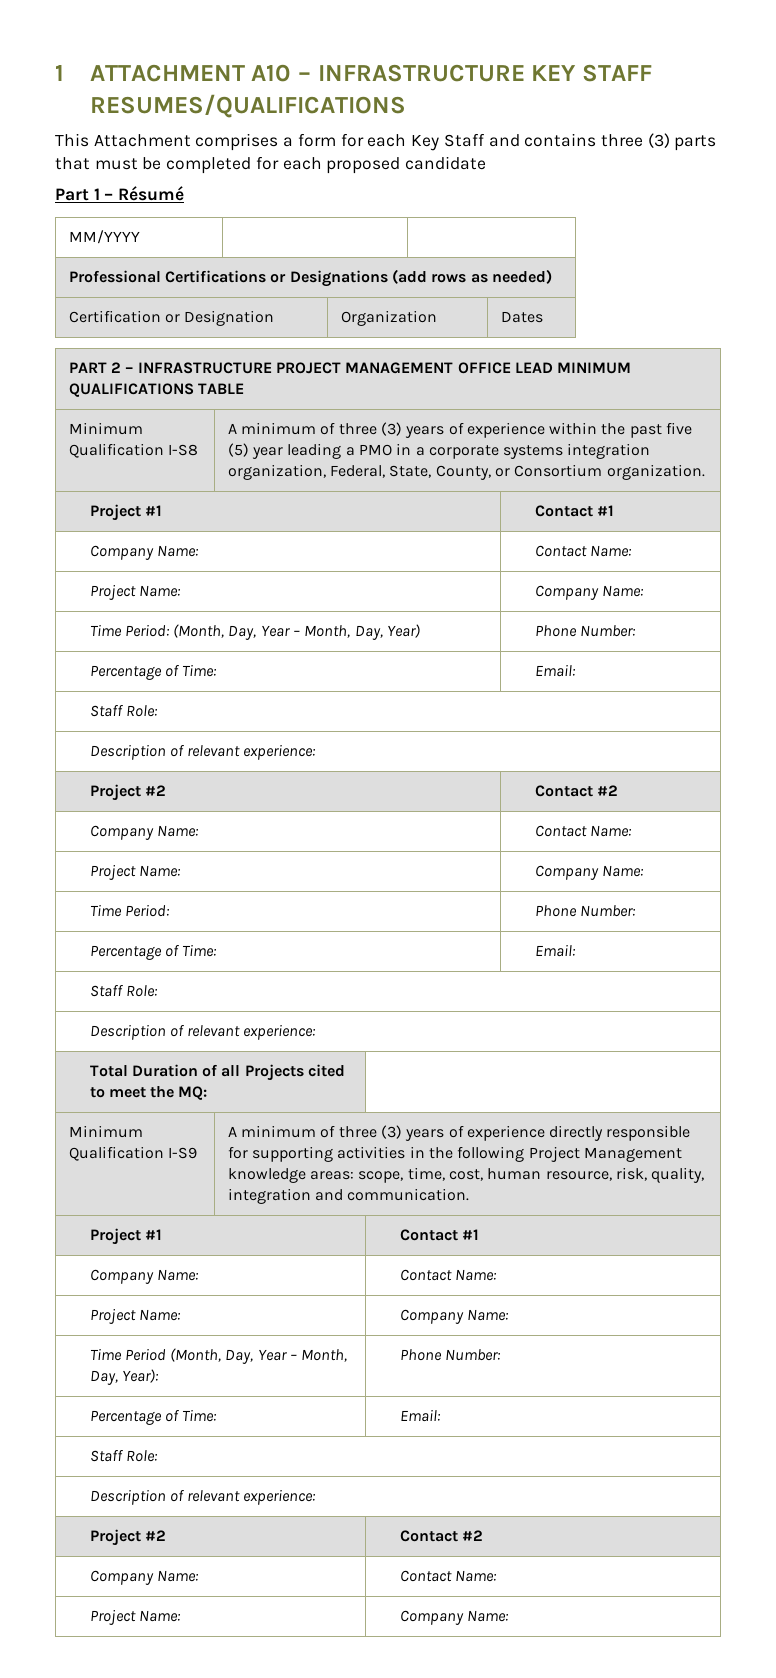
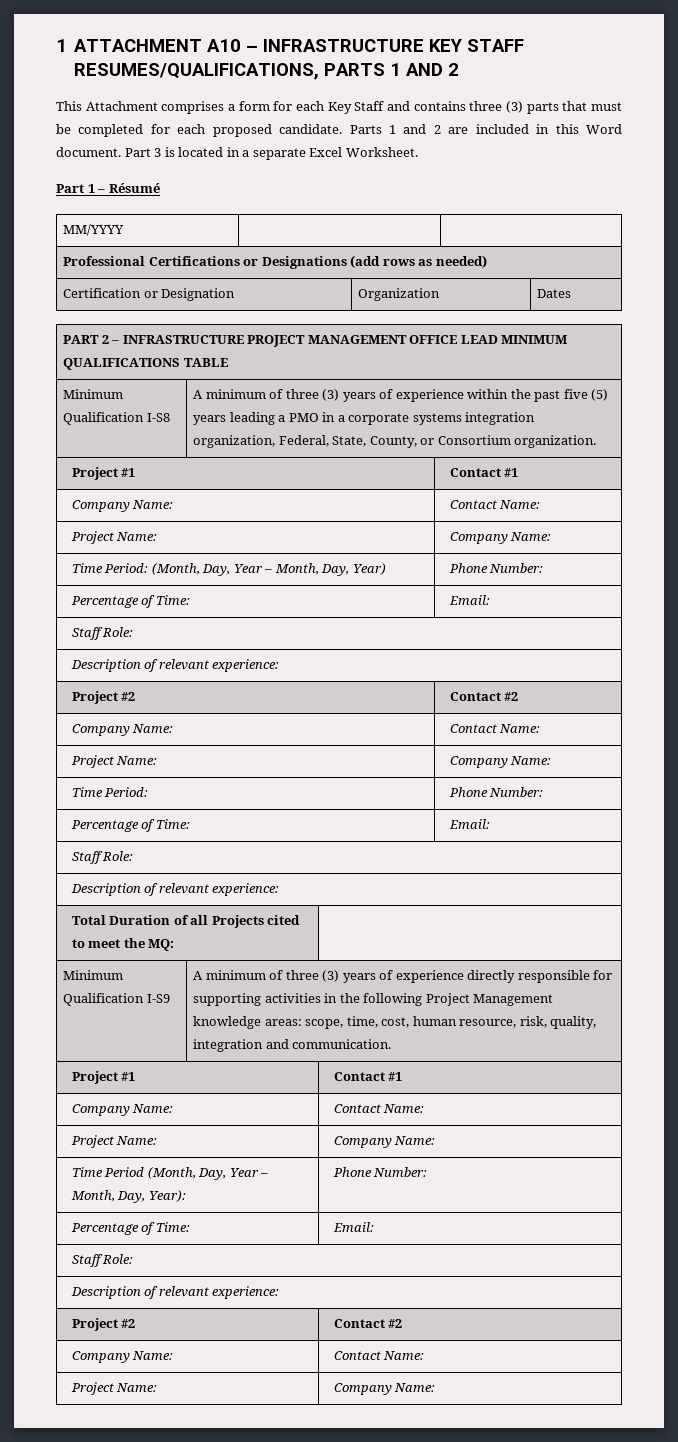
- 1 ATTACHMENT A10 – INFRASTRUCTURE KEY STAFF RESUMES/QUALIFICATIONS
+ 1 ATTACHMENT A10 – INFRASTRUCTURE KEY STAFF RESUMES/QUALIFICATIONS, PARTS 1 AND 2
- This Attachment comprises a form for each Key Staff and contains three (3) parts that must be completed for each proposed candidate
+ This Attachment comprises a form for each Key Staff and contains three (3) parts that must be completed for each proposed candidate. Parts 1 and 2 are included in this Word document. Part 3 is located in a separate Excel Worksheet.
- Minimum Qualification I-S8 | A minimum of three (3) years of experience within the past five (5) year leading a PMO in a corporate systems integration organization, Federal, State, County, or Consortium organization.
+ Minimum Qualification I-S8 | A minimum of three (3) years of experience within the past five (5) years leading a PMO in a corporate systems integration organization, Federal, State, County, or Consortium organization.

